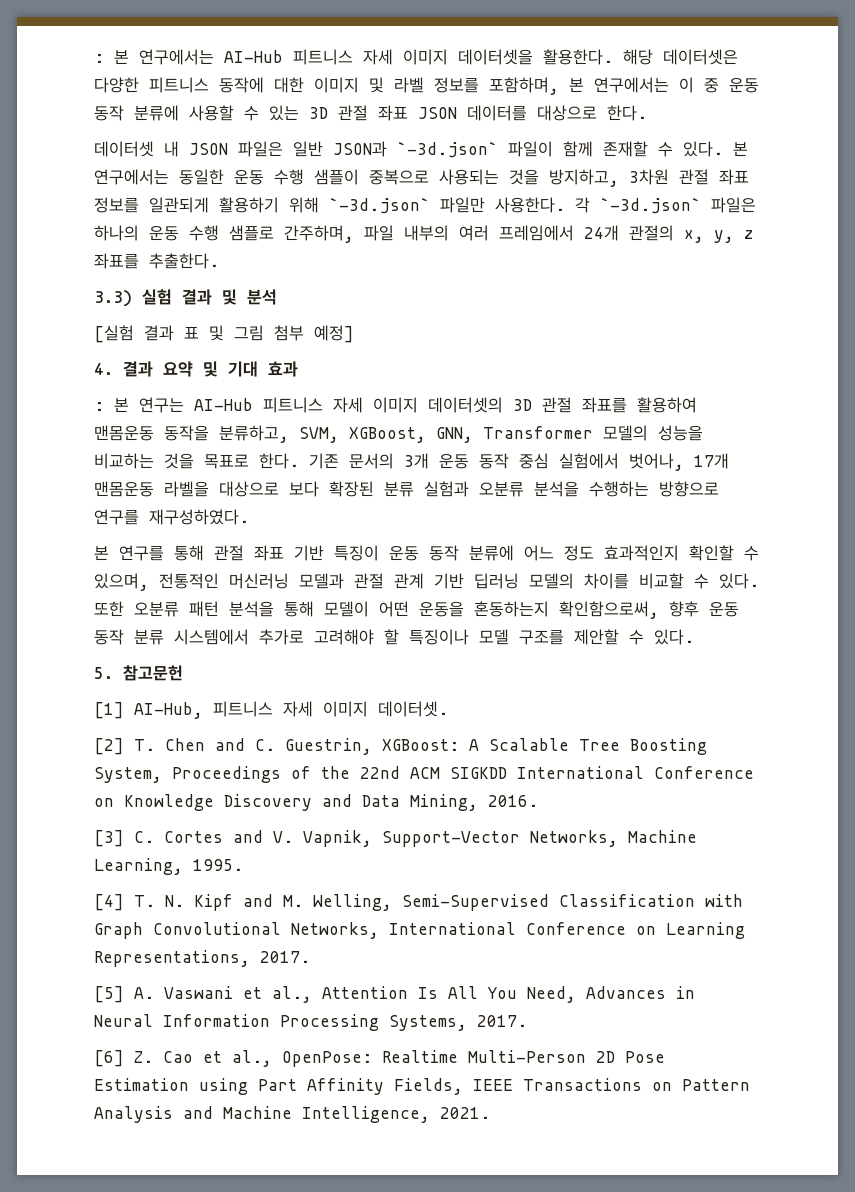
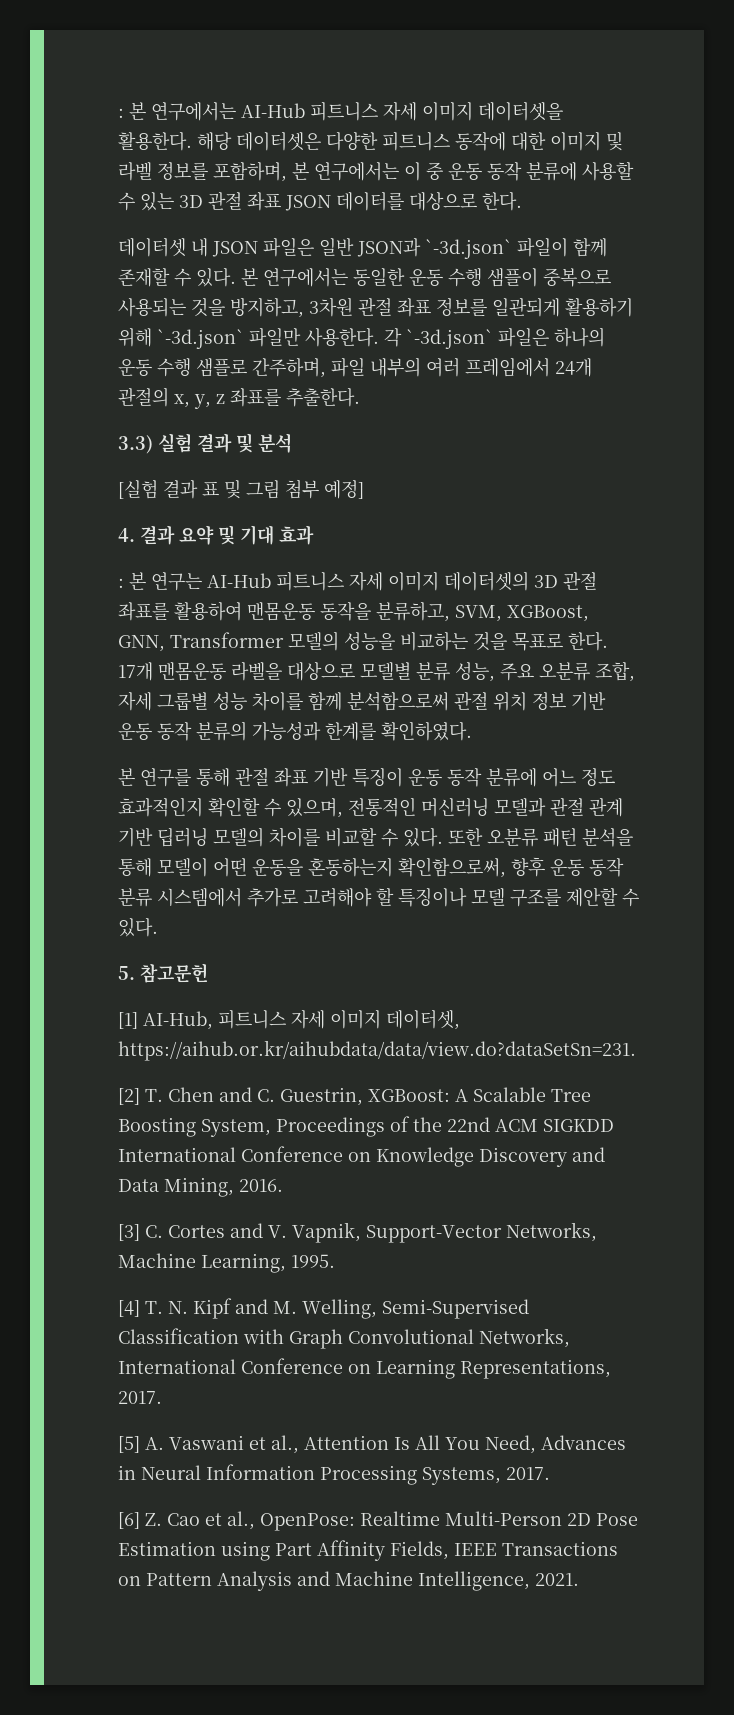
- 기존 문서의 3개 운동 동작 중심 실험에서 벗어나, 17개 맨몸운동 라벨을 대상으로 보다 확장된 분류 실험과 오분류 분석을 수행하는 방향으로 연구를 재구성하였다.
+ 17개 맨몸운동 라벨을 대상으로 모델별 분류 성능, 주요 오분류 조합, 자세 그룹별 성능 차이를 함께 분석함으로써 관절 위치 정보 기반 운동 동작 분류의 가능성과 한계를 확인하였다.
- [1] AI-Hub, 피트니스 자세 이미지 데이터셋.
+ [1] AI-Hub, 피트니스 자세 이미지 데이터셋, https://aihub.or.kr/aihubdata/data/view.do?dataSetSn=231.

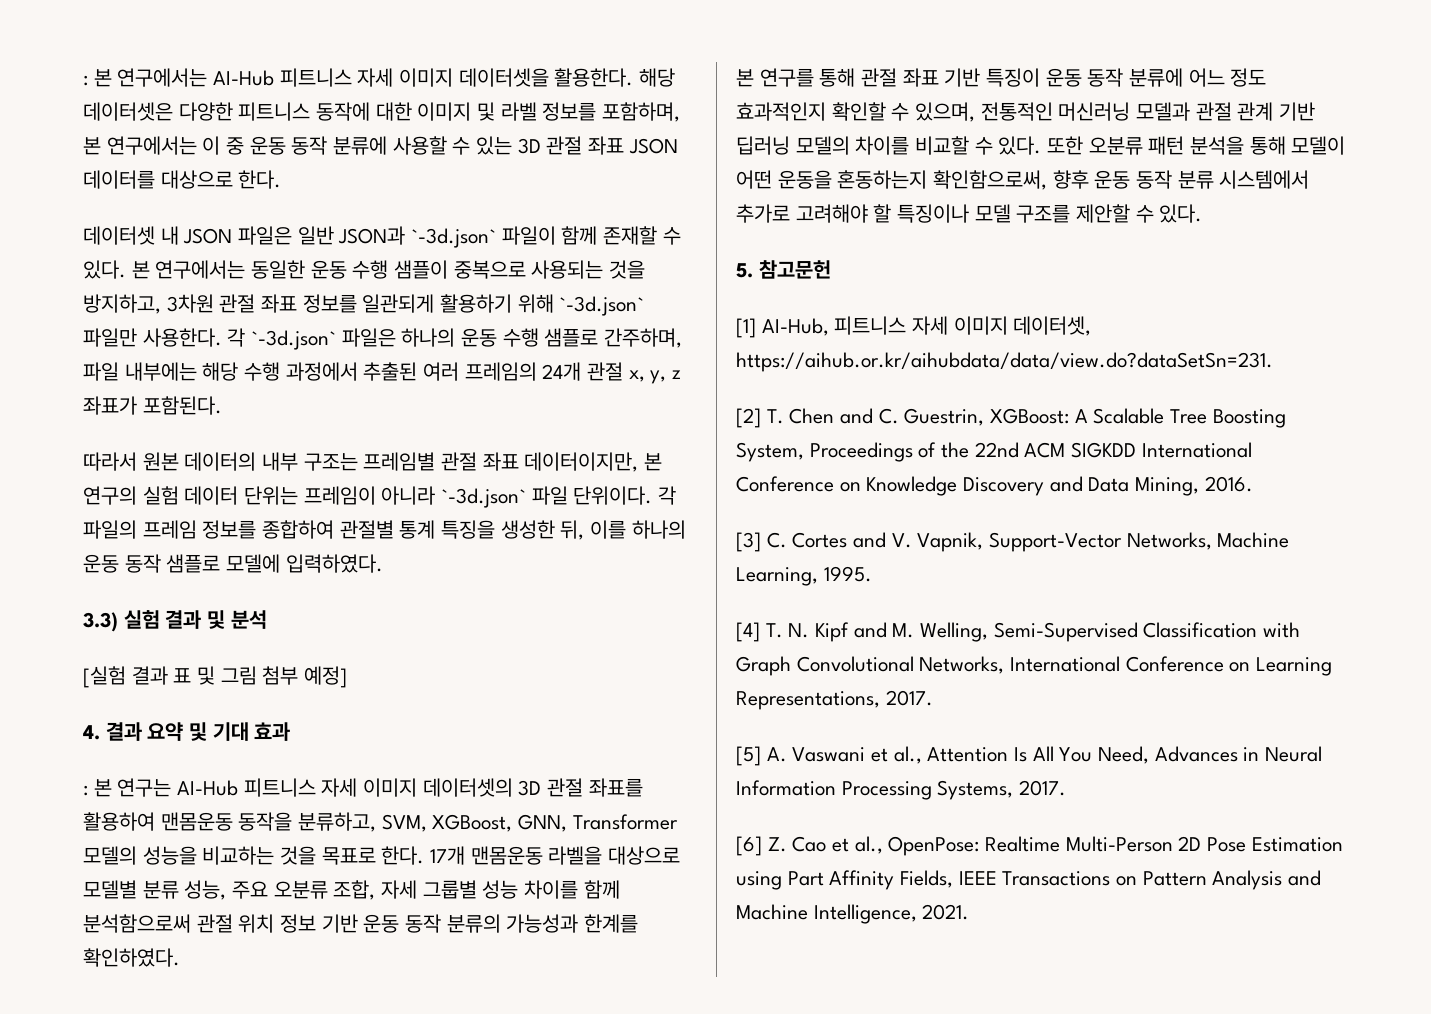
- 각 `-3d.json` 파일은 하나의 운동 수행 샘플로 간주하며, 파일 내부의 여러 프레임에서 24개 관절의 x, y, z 좌표를 추출한다.
+ 각 `-3d.json` 파일은 하나의 운동 수행 샘플로 간주하며, 파일 내부에는 해당 수행 과정에서 추출된 여러 프레임의 24개 관절 x, y, z 좌표가 포함된다.
+ 따라서 원본 데이터의 내부 구조는 프레임별 관절 좌표 데이터이지만, 본 연구의 실험 데이터 단위는 프레임이 아니라 `-3d.json` 파일 단위이다. 각 파일의 프레임 정보를 종합하여 관절별 통계 특징을 생성한 뒤, 이를 하나의 운동 동작 샘플로 모델에 입력하였다.

